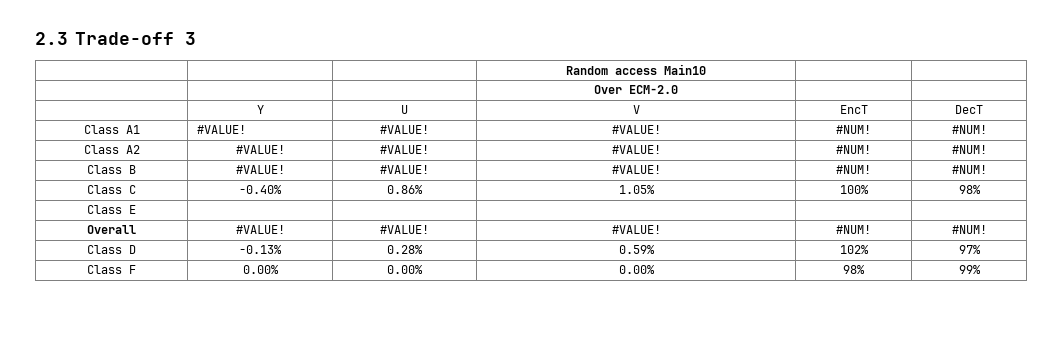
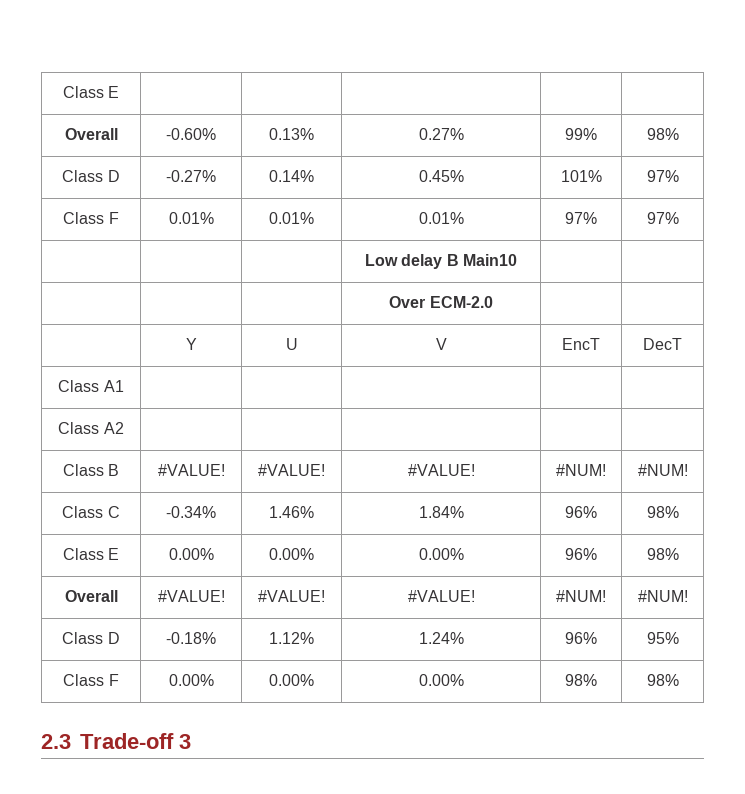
- 2.3 Trade-off 3
- | | | Random access Main10 | |
+ Class E | | | | |
+ Overall | -0.60% | 0.13% | 0.27% | 99% | 98%
+ Class D | -0.27% | 0.14% | 0.45% | 101% | 97%
+ Class F | 0.01% | 0.01% | 0.01% | 97% | 97%
+ | | | Low delay B Main10 | |
- Class A1 | #VALUE! | #VALUE! | #VALUE! | #NUM! | #NUM!
- Class A2 | #VALUE! | #VALUE! | #VALUE! | #NUM! | #NUM!
+ Class A1 | | | | |
+ Class A2 | | | | |
- Class C | -0.40% | 0.86% | 1.05% | 100% | 98%
+ Class C | -0.34% | 1.46% | 1.84% | 96% | 98%
- Class E | | | | |
+ Class E | 0.00% | 0.00% | 0.00% | 96% | 98%
- Class D | -0.13% | 0.28% | 0.59% | 102% | 97%
+ Class D | -0.18% | 1.12% | 1.24% | 96% | 95%
- Class F | 0.00% | 0.00% | 0.00% | 98% | 99%
+ Class F | 0.00% | 0.00% | 0.00% | 98% | 98%
+ 2.3 Trade-off 3

